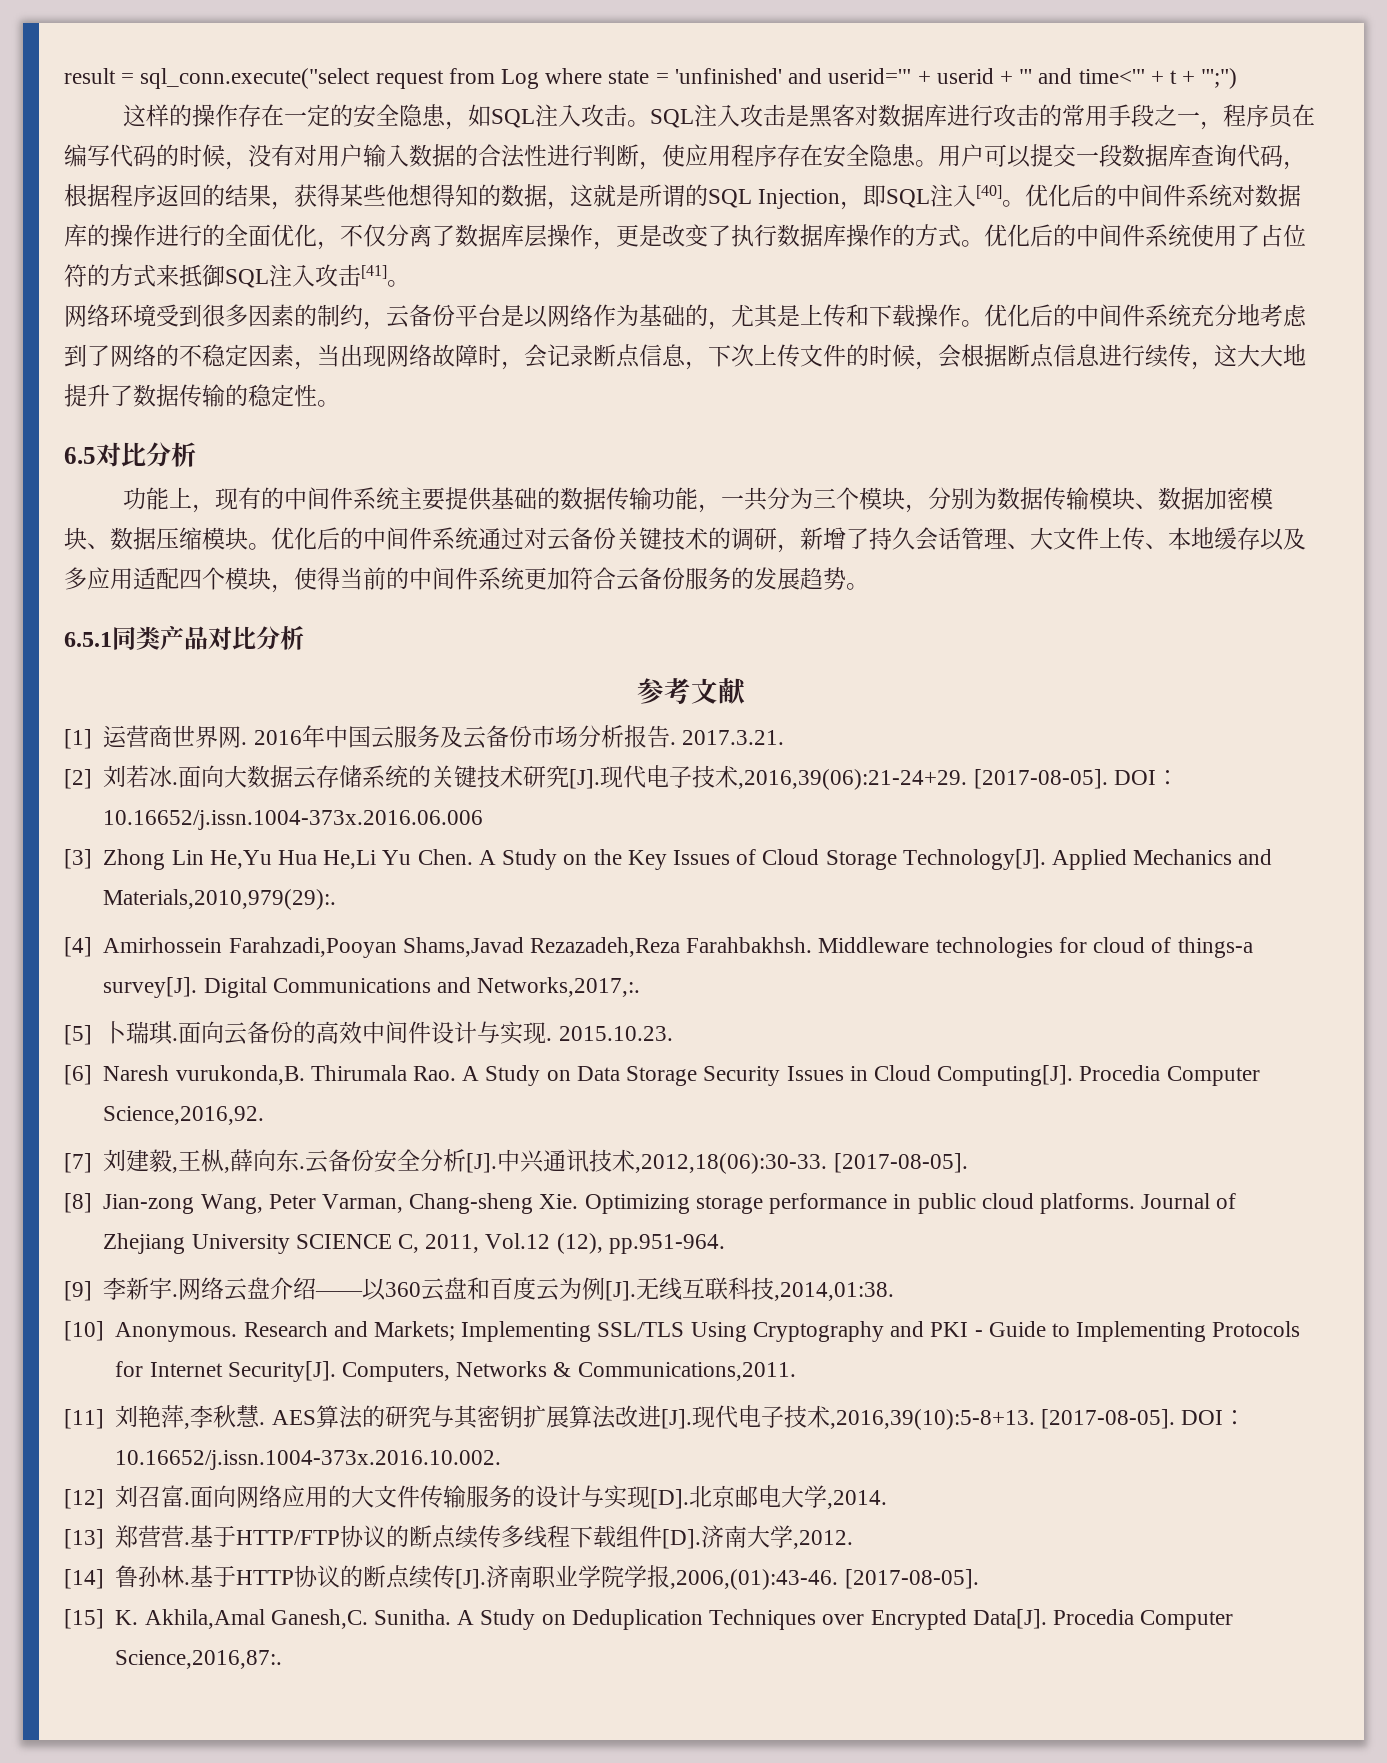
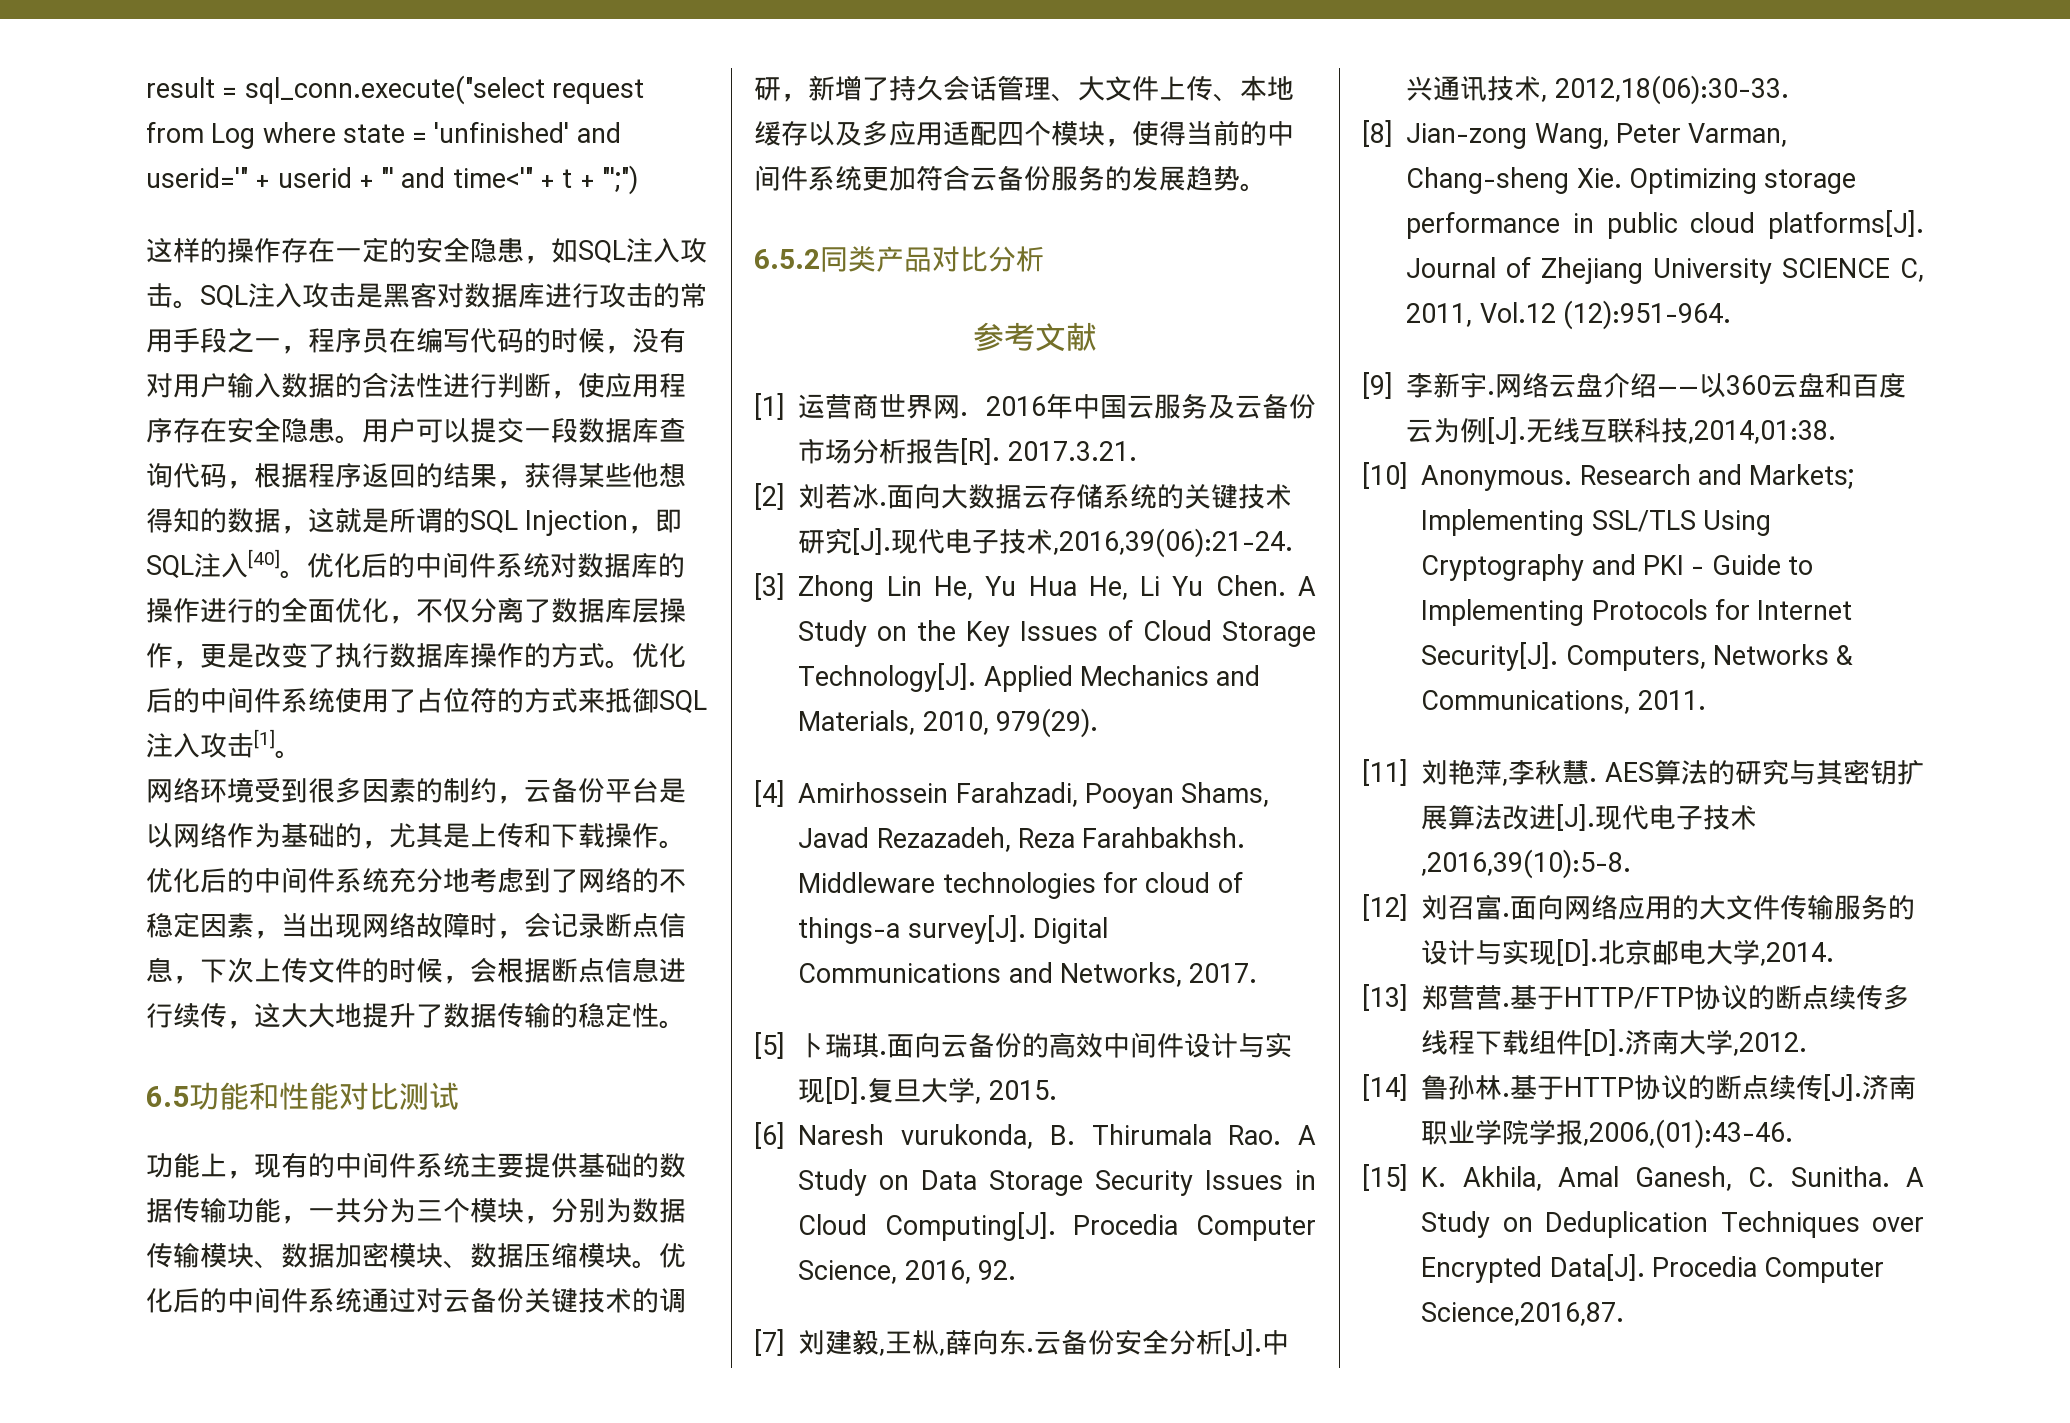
- 优化后的中间件系统使用了占位符的方式来抵御SQL注入攻击[41]。
+ 优化后的中间件系统使用了占位符的方式来抵御SQL注入攻击[1]。
- 6.5对比分析
+ 6.5功能和性能对比测试
- 6.5.1同类产品对比分析
+ 6.5.2同类产品对比分析
- 2016年中国云服务及云备份市场分析报告. 2017.3.21.
+ 2016年中国云服务及云备份市场分析报告[R]. 2017.3.21.
- 面向大数据云存储系统的关键技术研究[J].现代电子技术,2016,39(06):21-24+29. [2017-08-05]. DOI：10.16652/j.issn.1004-373x.2016.06.006
+ 面向大数据云存储系统的关键技术研究[J].现代电子技术,2016,39(06):21-24.
- [3] Zhong Lin He,Yu Hua He,Li Yu Chen.
+ [3] Zhong Lin He, Yu Hua He, Li Yu Chen.
- Applied Mechanics and Materials,2010,979(29):.
+ Applied Mechanics and Materials, 2010, 979(29).
- [4] Amirhossein Farahzadi,Pooyan Shams,Javad Rezazadeh,Reza Farahbakhsh.
+ [4] Amirhossein Farahzadi, Pooyan Shams, Javad Rezazadeh, Reza Farahbakhsh.
- Digital Communications and Networks,2017,:.
+ Digital Communications and Networks, 2017.
- 面向云备份的高效中间件设计与实现. 2015.10.23.
+ 面向云备份的高效中间件设计与实现[D].复旦大学, 2015.
- [6] Naresh vurukonda,B. Thirumala Rao. A Study on Data Storage Security Issues in Cloud Computing[J].
+ [6] Naresh vurukonda, B. Thirumala Rao. A Study on Data Storage Security Issues in Cloud Computing[J].
- Procedia Computer Science,2016,92.
+ Procedia Computer Science, 2016, 92.
- 云备份安全分析[J].中兴通讯技术,2012,18(06):30-33. [2017-08-05].
+ 云备份安全分析[J].中兴通讯技术, 2012,18(06):30-33.
- [8] Jian-zong Wang, Peter Varman, Chang-sheng Xie. Optimizing storage performance in public cloud platforms.
+ [8] Jian-zong Wang, Peter Varman, Chang-sheng Xie. Optimizing storage performance in public cloud platforms[J].
- Journal of Zhejiang University SCIENCE C, 2011, Vol.12 (12), pp.951-964.
+ Journal of Zhejiang University SCIENCE C, 2011, Vol.12 (12):951-964.
- Computers, Networks & Communications,2011.
+ Computers, Networks & Communications, 2011.
- AES算法的研究与其密钥扩展算法改进[J].现代电子技术,2016,39(10):5-8+13. [2017-08-05]. DOI：10.16652/j.issn.1004-373x.2016.10.002.
+ AES算法的研究与其密钥扩展算法改进[J].现代电子技术,2016,39(10):5-8.
- 基于HTTP协议的断点续传[J].济南职业学院学报,2006,(01):43-46. [2017-08-05].
+ 基于HTTP协议的断点续传[J].济南职业学院学报,2006,(01):43-46.
- [15] K. Akhila,Amal Ganesh,C. Sunitha.
+ [15] K. Akhila, Amal Ganesh, C. Sunitha.
- Procedia Computer Science,2016,87:.
+ Procedia Computer Science,2016,87.

